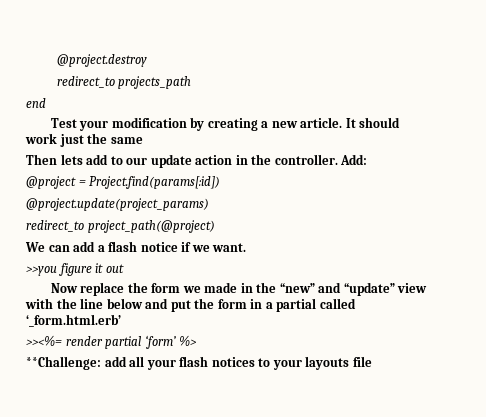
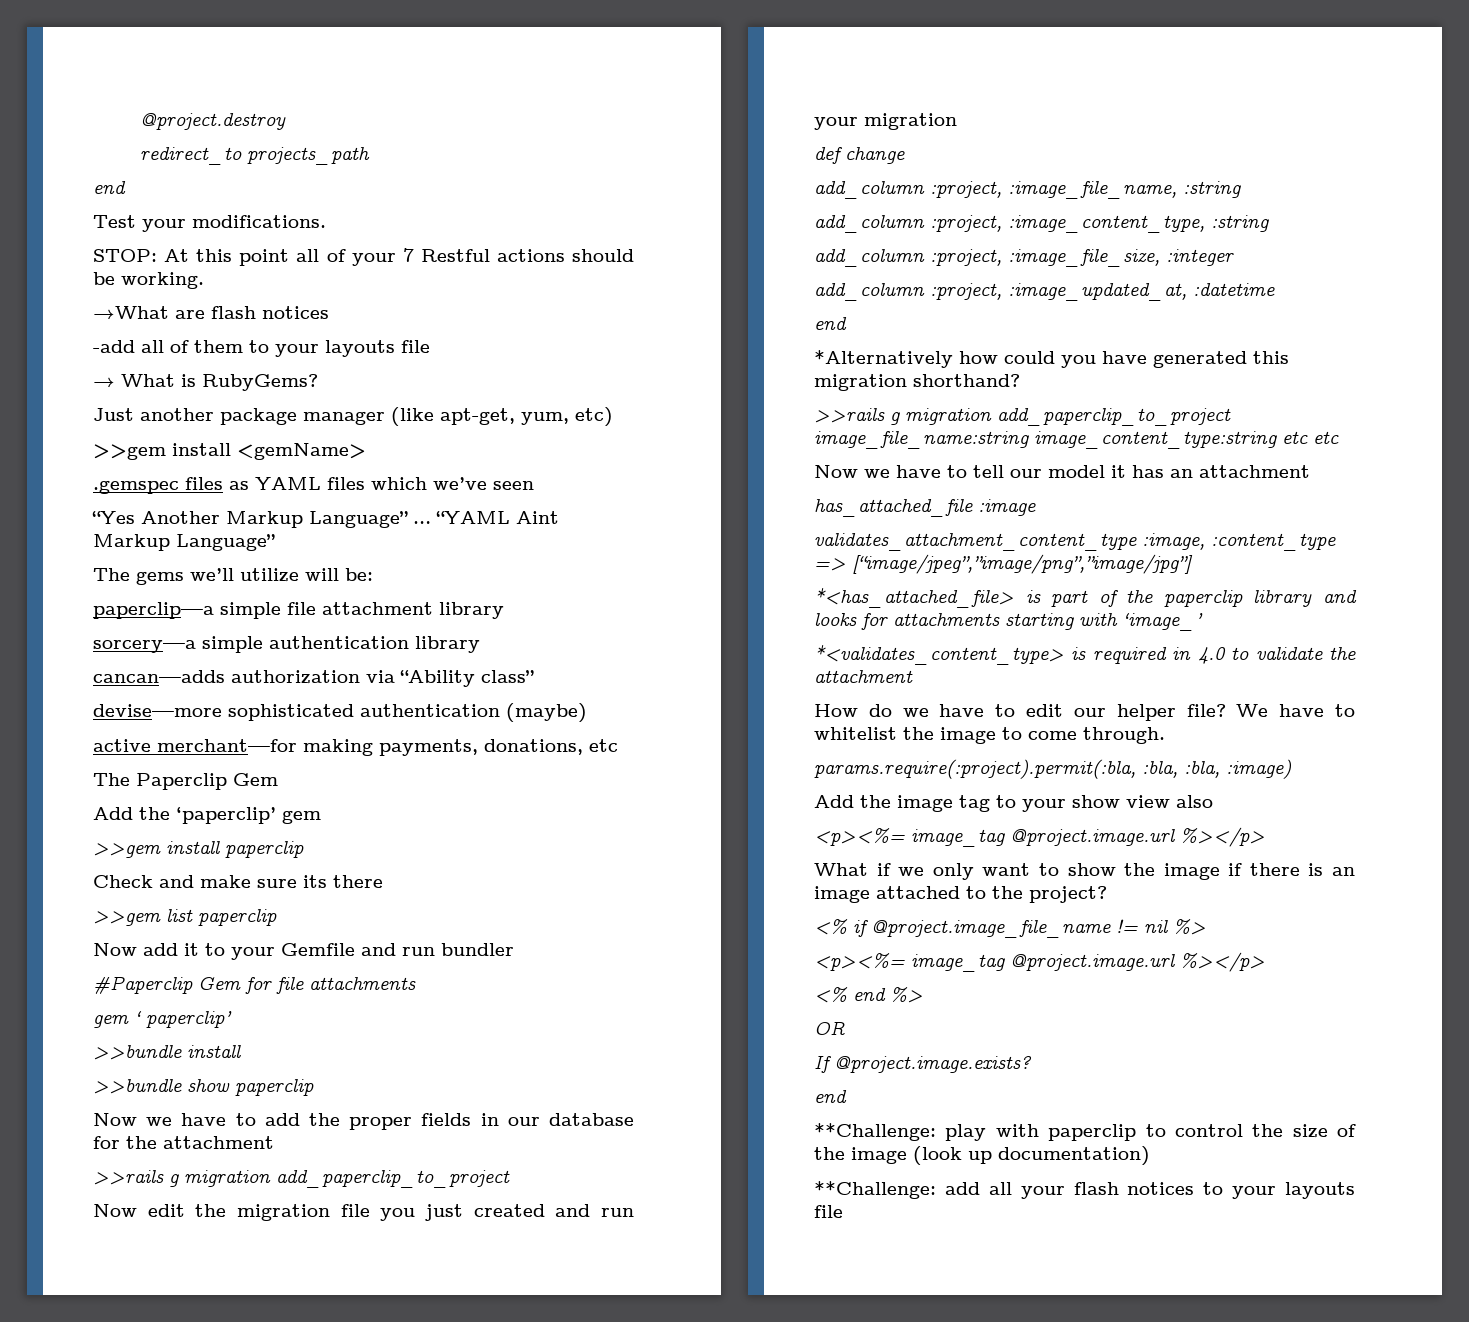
- Test your modification by creating a new article. It should work just the same
- Then lets add to our update action in the controller. Add:
- @project = Project.find(params[:id])
- @project.update(project_params)
- redirect_to project_path(@project)
- We can add a flash notice if we want.
- >>you figure it out
- Now replace the form we made in the “new” and “update” view with the line below and put the form in a partial called ‘_form.html.erb’
- >><%= render partial ‘form’ %>
+ Test your modifications.
+ STOP: At this point all of your 7 Restful actions should be working.
+ →What are flash notices
+ -add all of them to your layouts file
+ → What is RubyGems?
+ Just another package manager (like apt-get, yum, etc)
+ >>gem install <gemName>
+ .gemspec files as YAML files which we’ve seen
+ “Yes Another Markup Language” … “YAML Aint Markup Language”
+ The gems we’ll utilize will be:
+ paperclip—a simple file attachment library
+ sorcery—a simple authentication library
+ cancan—adds authorization via “Ability class”
+ devise—more sophisticated authentication (maybe)
+ active merchant—for making payments, donations, etc
+ The Paperclip Gem
+ Add the ‘paperclip’ gem
+ >>gem install paperclip
+ Check and make sure its there
+ >>gem list paperclip
+ Now add it to your Gemfile and run bundler
+ #Paperclip Gem for file attachments
+ gem ‘ paperclip’
+ >>bundle install
+ >>bundle show paperclip
+ Now we have to add the proper fields in our database for the attachment
+ >>rails g migration add_paperclip_to_project
+ Now edit the migration file you just created and run your migration
+ def change
+ add_column :project, :image_file_name, :string
+ add_column :project, :image_content_type, :string
+ add_column :project, :image_file_size, :integer
+ add_column :project, :image_updated_at, :datetime
+ end
+ *Alternatively how could you have generated this migration shorthand?
+ >>rails g migration add_paperclip_to_project image_file_name:string image_content_type:string etc etc
+ Now we have to tell our model it has an attachment
+ has_attached_file :image
+ validates_attachment_content_type :image, :content_type => [“image/jpeg”,”image/png”,”image/jpg”]
+ *<has_attached_file> is part of the paperclip library and looks for attachments starting with ‘image_’
+ *<validates_content_type> is required in 4.0 to validate the attachment
+ How do we have to edit our helper file? We have to whitelist the image to come through.
+ params.require(:project).permit(:bla, :bla, :bla, :image)
+ Add the image tag to your show view also
+ <p><%= image_tag @project.image.url %></p>
+ What if we only want to show the image if there is an image attached to the project?
+ <% if @project.image_file_name != nil %>
+ <p><%= image_tag @project.image.url %></p>
+ <% end %>
+ OR
+ If @project.image.exists?
+ end
+ **Challenge: play with paperclip to control the size of the image (look up documentation)

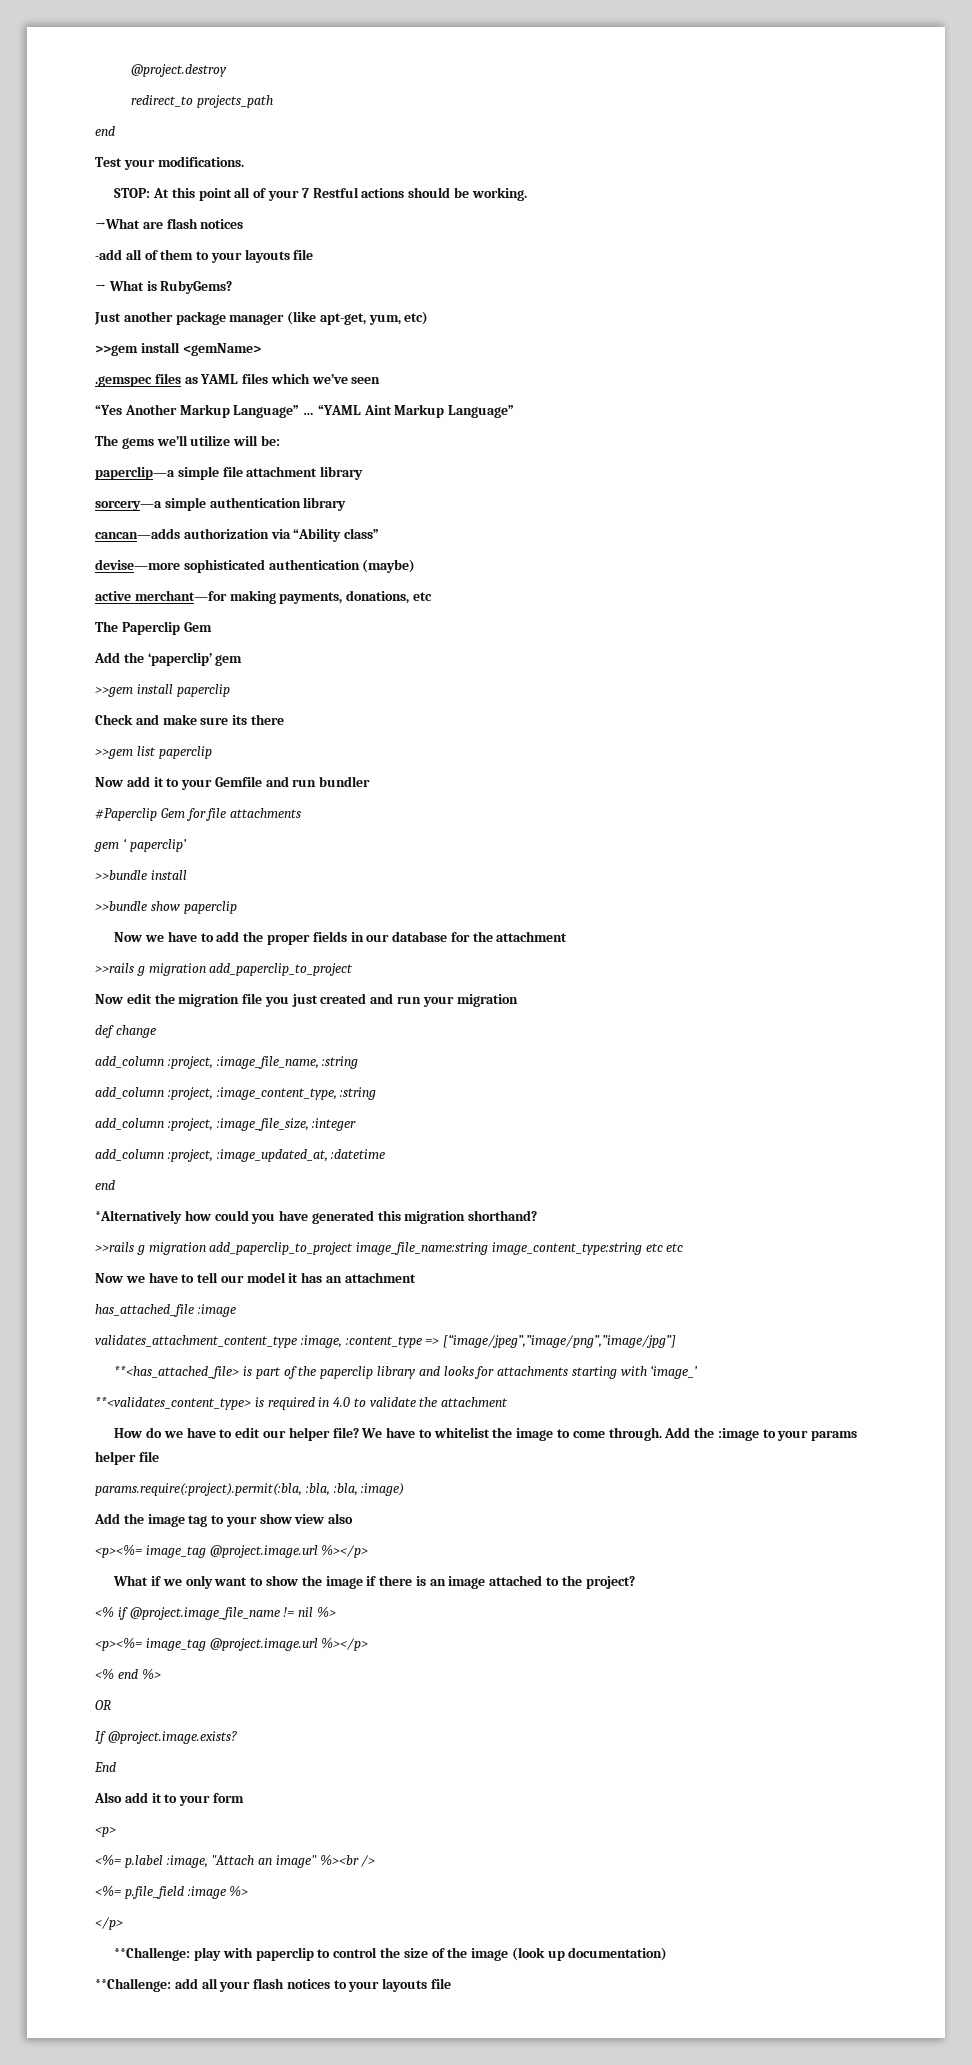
- *<has_attached_file> is part of the paperclip library and looks for attachments starting with ‘image_’
+ **<has_attached_file> is part of the paperclip library and looks for attachments starting with ‘image_’
- *<validates_content_type> is required in 4.0 to validate the attachment
+ **<validates_content_type> is required in 4.0 to validate the attachment
+ Add the :image to your params helper file
  If @project.image.exists?
- end
+ End
+ Also add it to your form
+ <p>
+ <%= p.label :image, "Attach an image" %><br />
+ <%= p.file_field :image %>
+ </p>

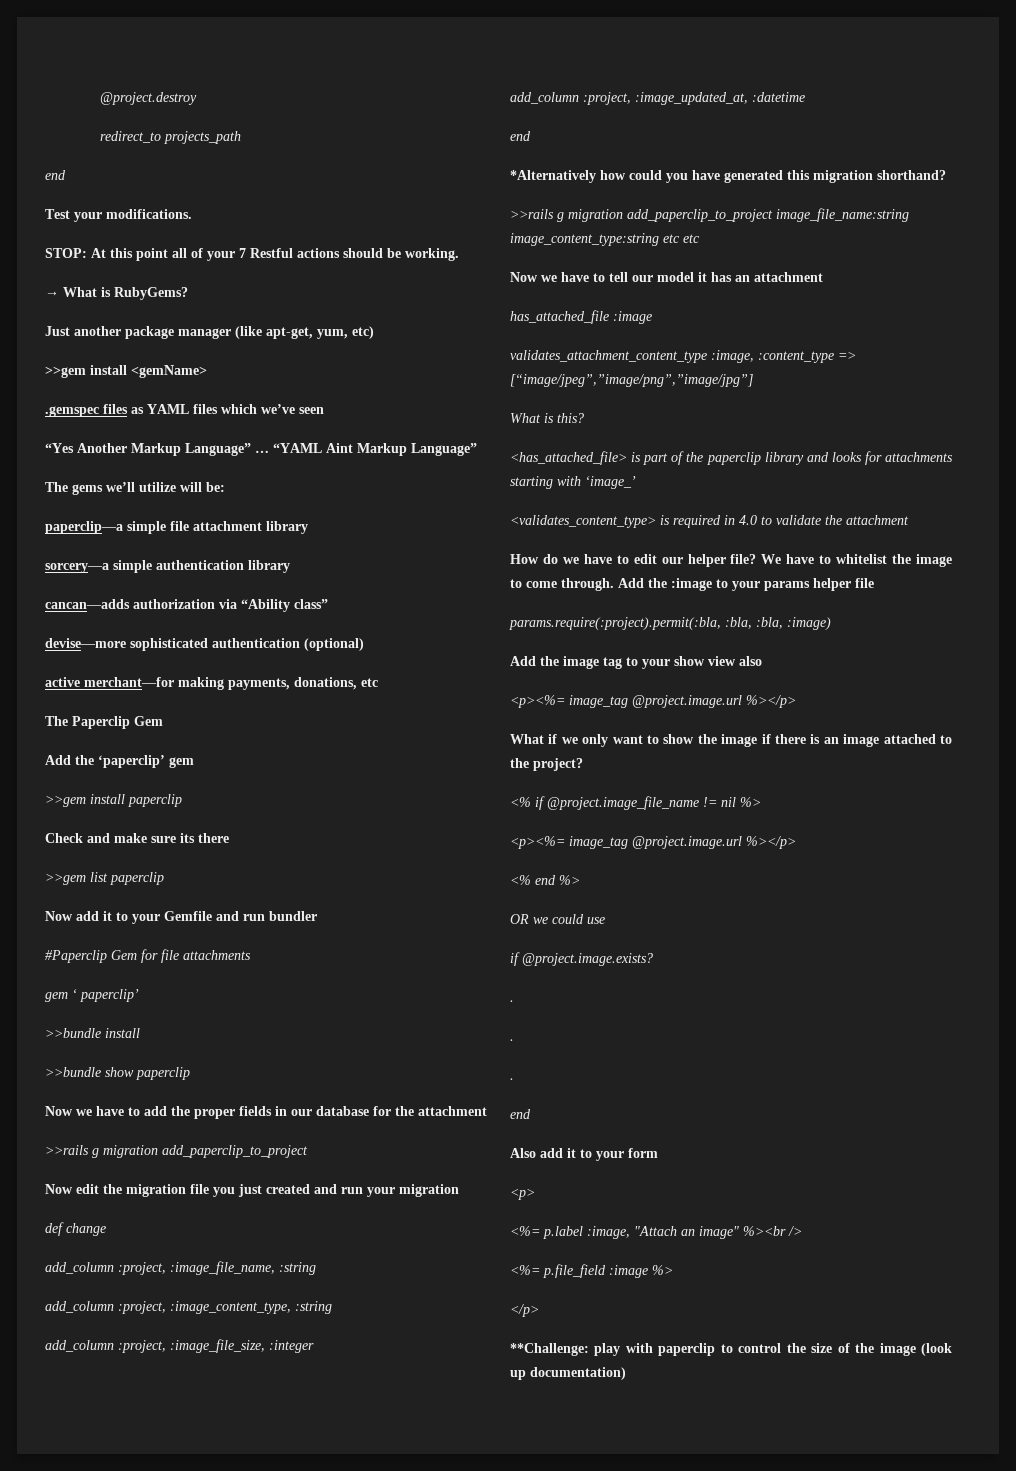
- →What are flash notices
- -add all of them to your layouts file
- devise—more sophisticated authentication (maybe)
+ devise—more sophisticated authentication (optional)
- **<has_attached_file> is part of the paperclip library and looks for attachments starting with ‘image_’
+ What is this?
+ <has_attached_file> is part of the paperclip library and looks for attachments starting with ‘image_’
- **<validates_content_type> is required in 4.0 to validate the attachment
+ <validates_content_type> is required in 4.0 to validate the attachment
- OR
- If @project.image.exists?
- End
+ OR we could use
+ if @project.image.exists?
+ .
+ .
+ .
+ end
- **Challenge: add all your flash notices to your layouts file

